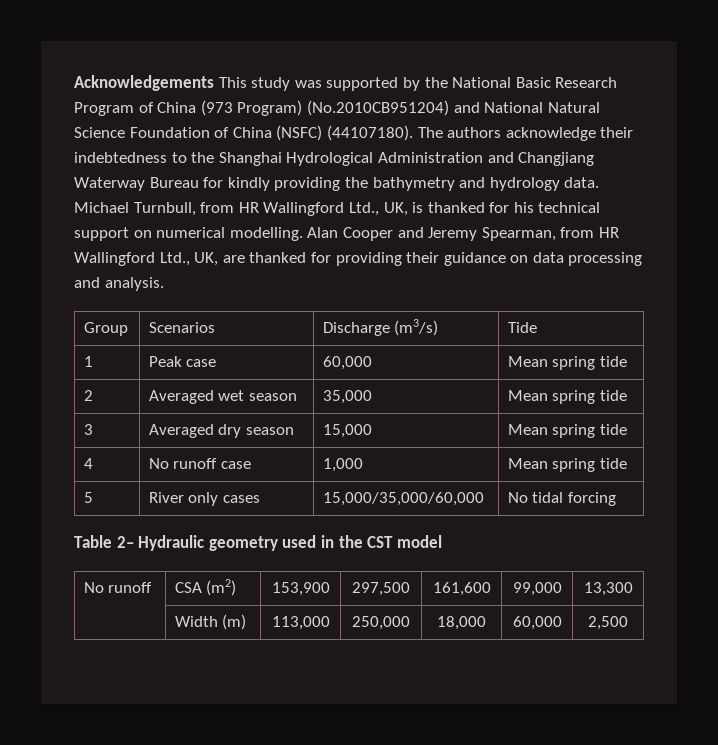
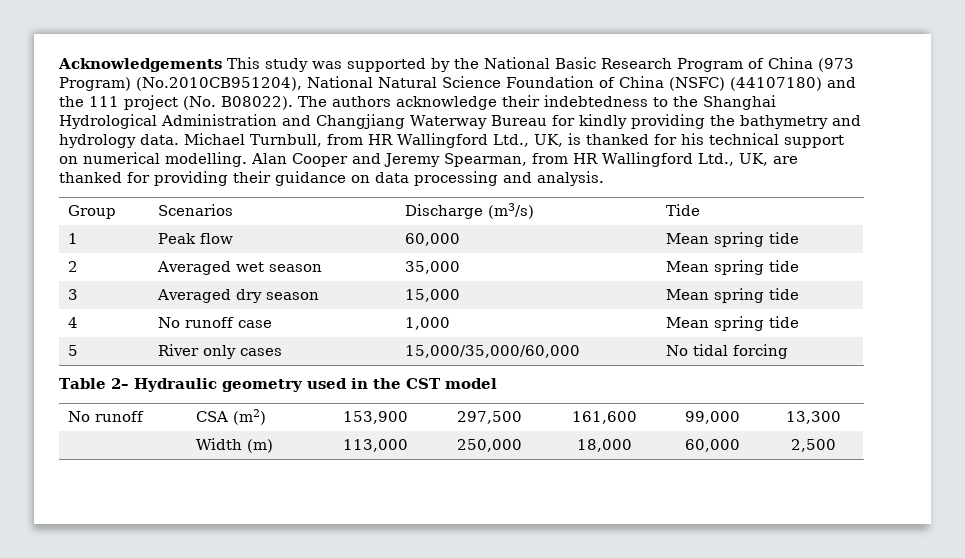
- Acknowledgements This study was supported by the National Basic Research Program of China (973 Program) (No.2010CB951204) and National Natural Science Foundation of China (NSFC) (44107180).
+ Acknowledgements This study was supported by the National Basic Research Program of China (973 Program) (No.2010CB951204), National Natural Science Foundation of China (NSFC) (44107180) and the 111 project (No. B08022).
- 1 | Peak case | 60,000 | Mean spring tide
+ 1 | Peak flow | 60,000 | Mean spring tide

